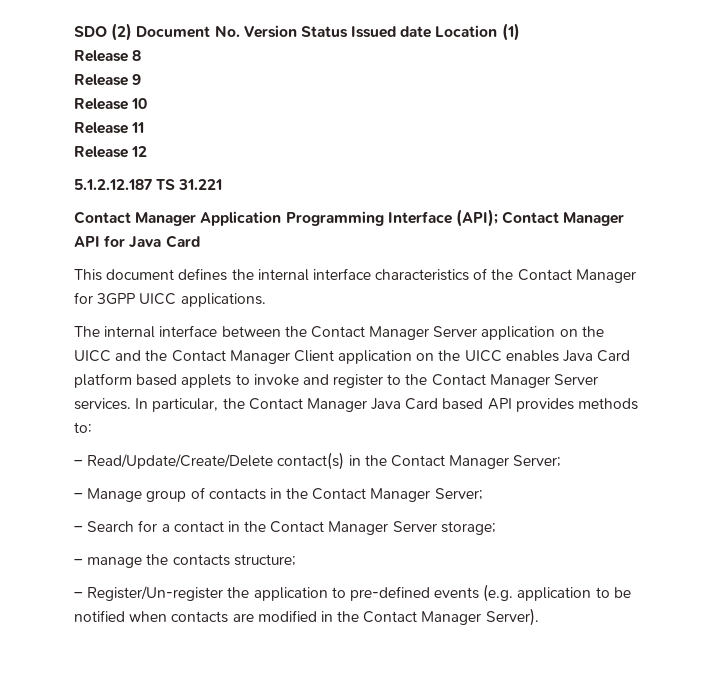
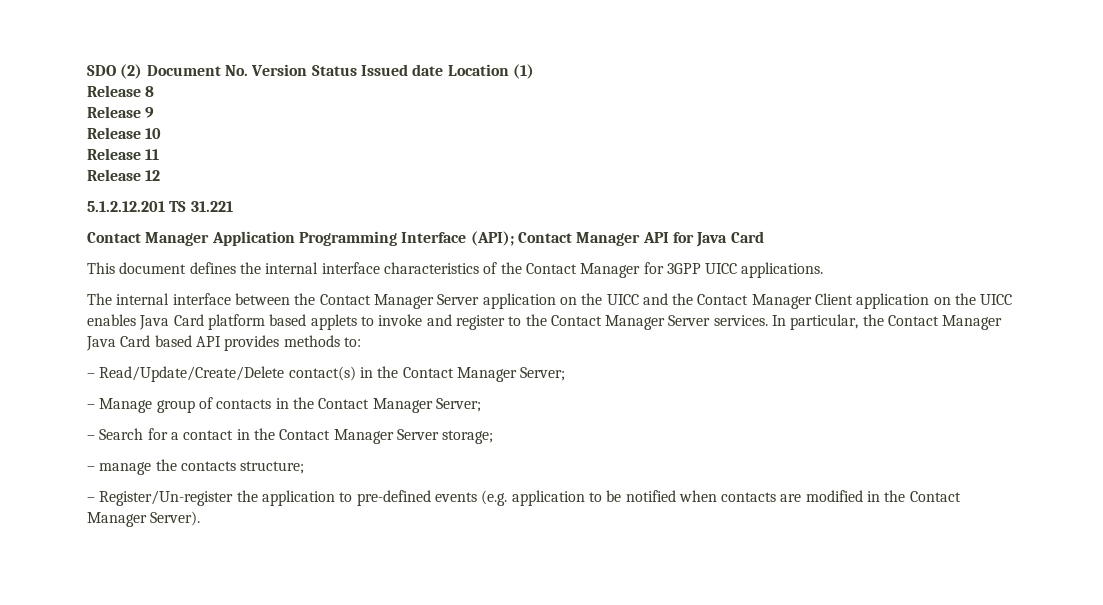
- 5.1.2.12.187 TS 31.221
+ 5.1.2.12.201 TS 31.221

